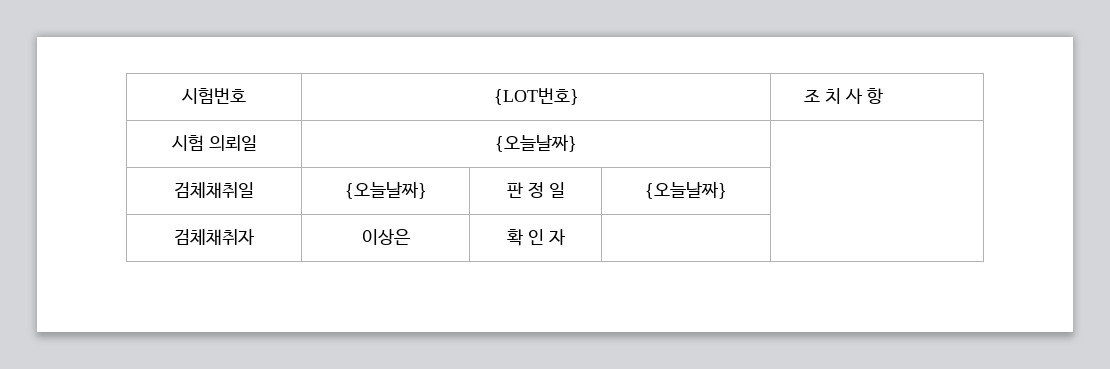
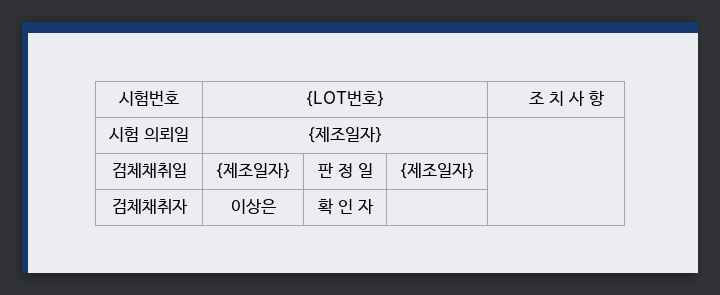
- 시험 의뢰일 | {오늘날짜} |
+ 시험 의뢰일 | {제조일자} |
- 검체채취일 | {오늘날짜} | 판 정 일 | {오늘날짜} |
+ 검체채취일 | {제조일자} | 판 정 일 | {제조일자} |

